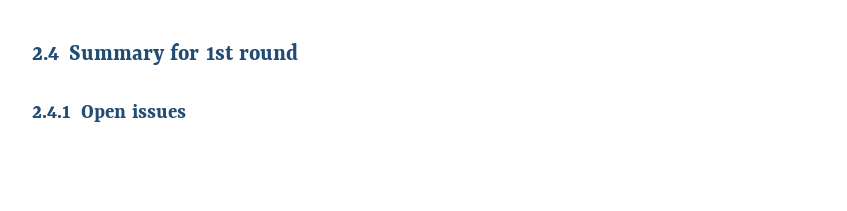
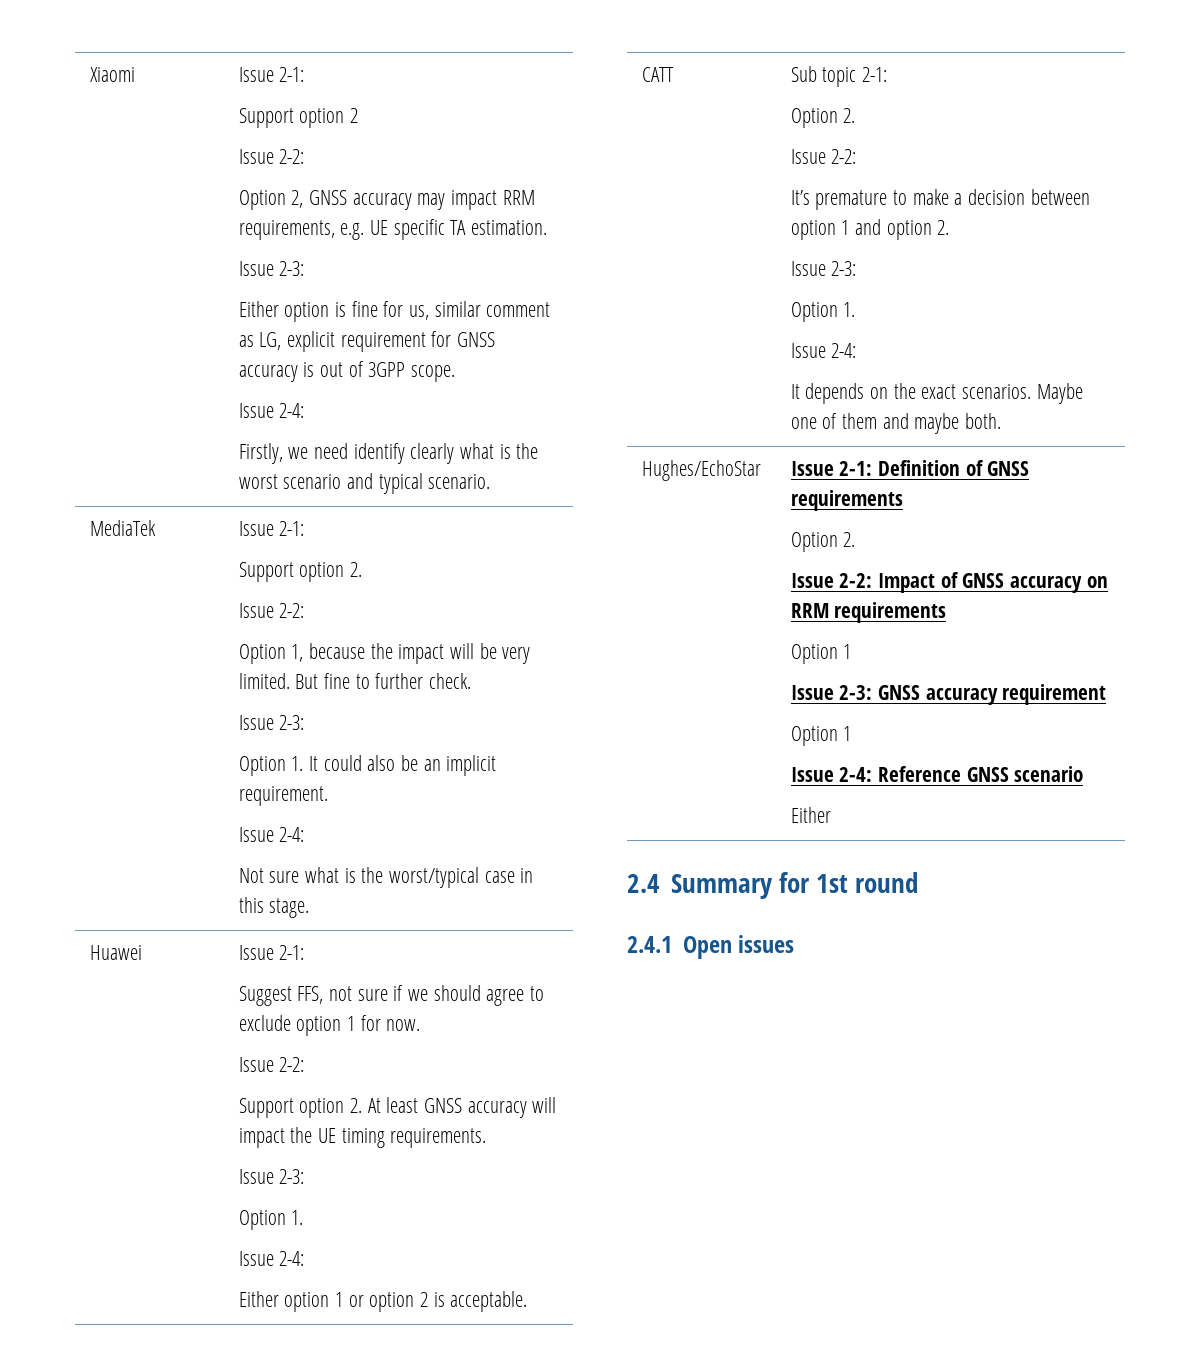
+ Xiaomi | Issue 2-1:
+ Support option 2
+ Issue 2-2:
+ Option 2, GNSS accuracy may impact RRM requirements, e.g. UE specific TA estimation.
+ Issue 2-3:
+ Either option is fine for us, similar comment as LG, explicit requirement for GNSS accuracy is out of 3GPP scope.
+ Issue 2-4:
+ Firstly, we need identify clearly what is the worst scenario and typical scenario.
+ MediaTek | Issue 2-1:
+ Support option 2.
+ Issue 2-2:
+ Option 1, because the impact will be very limited. But fine to further check.
+ Issue 2-3:
+ Option 1. It could also be an implicit requirement.
+ Issue 2-4:
+ Not sure what is the worst/typical case in this stage.
+ Huawei | Issue 2-1:
+ Suggest FFS, not sure if we should agree to exclude option 1 for now.
+ Issue 2-2:
+ Support option 2. At least GNSS accuracy will impact the UE timing requirements.
+ Issue 2-3:
+ Option 1.
+ Issue 2-4:
+ Either option 1 or option 2 is acceptable.
+ CATT | Sub topic 2-1:
+ Option 2.
+ Issue 2-2:
+ It’s premature to make a decision between option 1 and option 2.
+ Issue 2-3:
+ Option 1.
+ Issue 2-4:
+ It depends on the exact scenarios. Maybe one of them and maybe both.
+ Hughes/EchoStar | Issue 2-1: Definition of GNSS requirements
+ Option 2.
+ Issue 2-2: Impact of GNSS accuracy on RRM requirements
+ Option 1
+ Issue 2-3: GNSS accuracy requirement
+ Option 1
+ Issue 2-4: Reference GNSS scenario
+ Either

